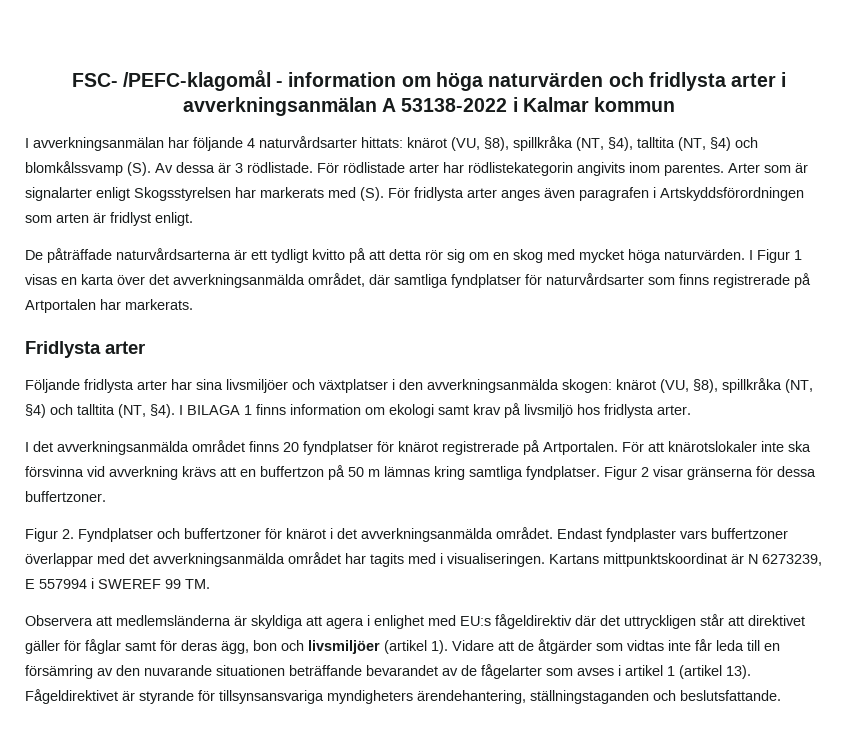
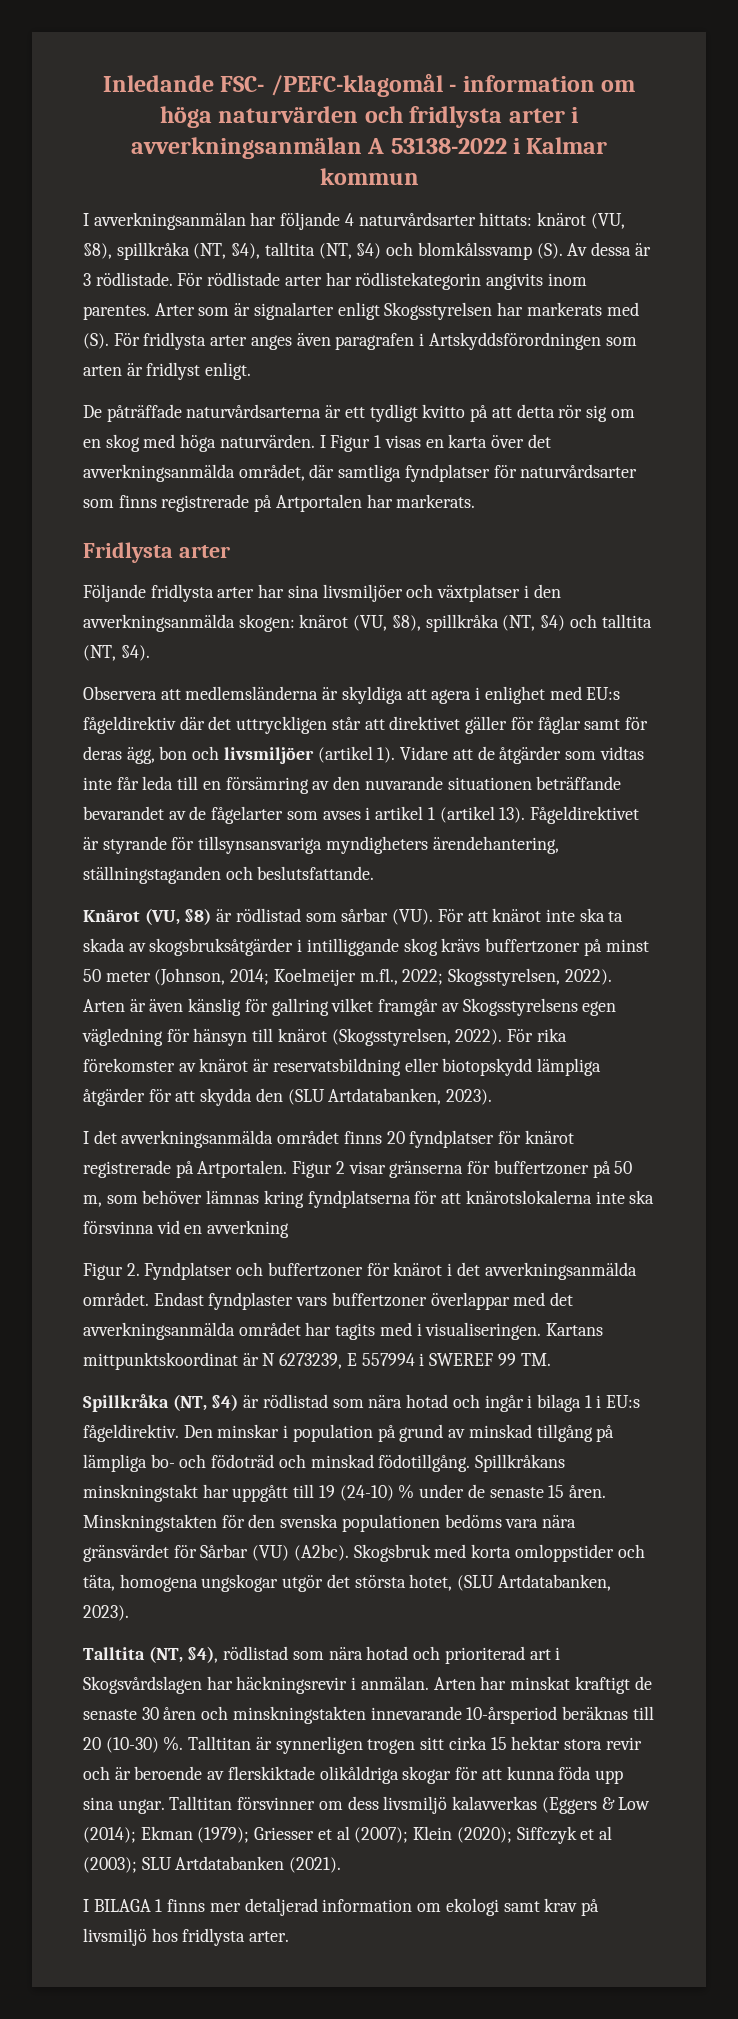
- FSC- /PEFC-klagomål - information om höga naturvärden och fridlysta arter i avverkningsanmälan A 53138-2022 i Kalmar kommun
+ Inledande FSC- /PEFC-klagomål - information om höga naturvärden och fridlysta arter i avverkningsanmälan A 53138-2022 i Kalmar kommun
- De påträffade naturvårdsarterna är ett tydligt kvitto på att detta rör sig om en skog med mycket höga naturvärden.
+ De påträffade naturvårdsarterna är ett tydligt kvitto på att detta rör sig om en skog med höga naturvärden.
- I BILAGA 1 finns information om ekologi samt krav på livsmiljö hos fridlysta arter.
- I det avverkningsanmälda området finns 20 fyndplatser för knärot registrerade på Artportalen. För att knärotslokaler inte ska försvinna vid avverkning krävs att en buffertzon på 50 m lämnas kring samtliga fyndplatser. Figur 2 visar gränserna för dessa buffertzoner.
- Figur 2. Fyndplatser och buffertzoner för knärot i det avverkningsanmälda området. Endast fyndplaster vars buffertzoner överlappar med det avverkningsanmälda området har tagits med i visualiseringen. Kartans mittpunktskoordinat är N 6273239, E 557994 i SWEREF 99 TM.
+ Knärot (VU, §8) är rödlistad som sårbar (VU). För att knärot inte ska ta skada av skogsbruksåtgärder i intilliggande skog krävs buffertzoner på minst 50 meter (Johnson, 2014; Koelmeijer m.fl., 2022; Skogsstyrelsen, 2022). Arten är även känslig för gallring vilket framgår av Skogsstyrelsens egen vägledning för hänsyn till knärot (Skogsstyrelsen, 2022). För rika förekomster av knärot är reservatsbildning eller biotopskydd lämpliga åtgärder för att skydda den (SLU Artdatabanken, 2023).
+ I det avverkningsanmälda området finns 20 fyndplatser för knärot registrerade på Artportalen. Figur 2 visar gränserna för buffertzoner på 50 m, som behöver lämnas kring fyndplatserna för att knärotslokalerna inte ska försvinna vid en avverkning
+ Figur 2. Fyndplatser och buffertzoner för knärot i det avverkningsanmälda området. Endast fyndplaster vars buffertzoner överlappar med det avverkningsanmälda området har tagits med i visualiseringen. Kartans mittpunktskoordinat är N 6273239, E 557994 i SWEREF 99 TM.
+ Spillkråka (NT, §4) är rödlistad som nära hotad och ingår i bilaga 1 i EU:s fågeldirektiv. Den minskar i population på grund av minskad tillgång på lämpliga bo- och födoträd och minskad födotillgång. Spillkråkans minskningstakt har uppgått till 19 (24-10) % under de senaste 15 åren. Minskningstakten för den svenska populationen bedöms vara nära gränsvärdet för Sårbar (VU) (A2bc). Skogsbruk med korta omloppstider och täta, homogena ungskogar utgör det största hotet, (SLU Artdatabanken, 2023).
+ Talltita (NT, §4), rödlistad som nära hotad och prioriterad art i Skogsvårdslagen har häckningsrevir i anmälan. Arten har minskat kraftigt de senaste 30 åren och minskningstakten innevarande 10-årsperiod beräknas till 20 (10-30) %. Talltitan är synnerligen trogen sitt cirka 15 hektar stora revir och är beroende av flerskiktade olikåldriga skogar för att kunna föda upp sina ungar. Talltitan försvinner om dess livsmiljö kalavverkas (Eggers & Low (2014); Ekman (1979); Griesser et al (2007); Klein (2020); Siffczyk et al (2003); SLU Artdatabanken (2021).
+ I BILAGA 1 finns mer detaljerad information om ekologi samt krav på livsmiljö hos fridlysta arter.

